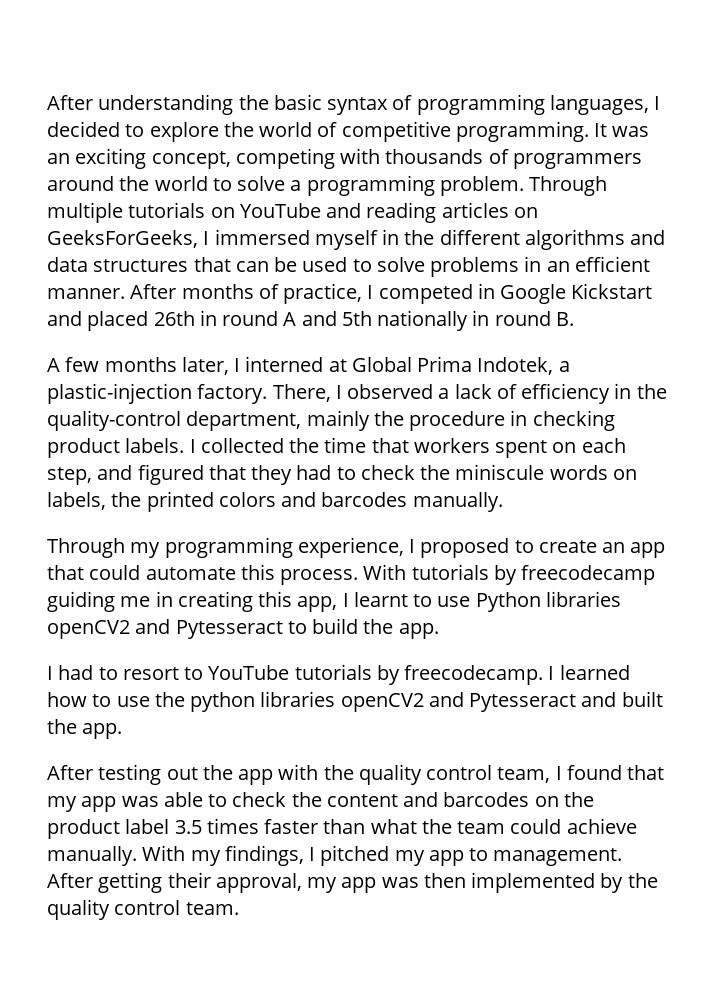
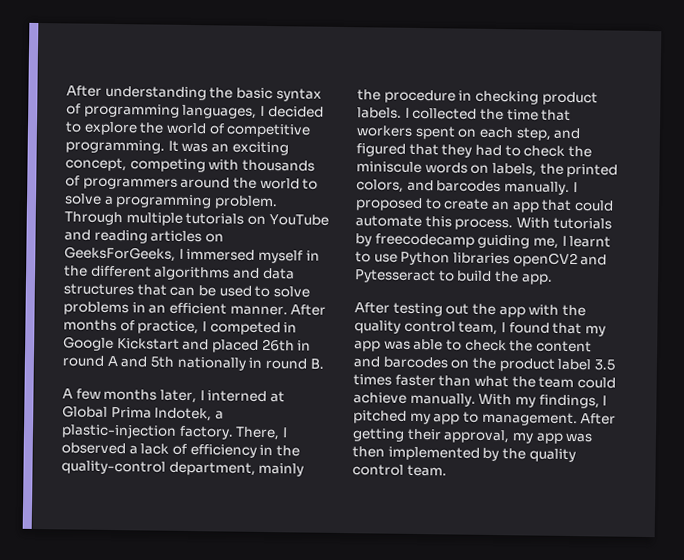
- I collected the time that workers spent on each step, and figured that they had to check the miniscule words on labels, the printed colors and barcodes manually.
- Through my programming experience, I proposed to create an app that could automate this process.
+ I collected the time that workers spent on each step, and figured that they had to check the miniscule words on labels, the printed colors, and barcodes manually. I proposed to create an app that could automate this process.
- With tutorials by freecodecamp guiding me in creating this app, I learnt to use Python libraries openCV2 and Pytesseract to build the app.
+ With tutorials by freecodecamp guiding me, I learnt to use Python libraries openCV2 and Pytesseract to build the app.
- I had to resort to YouTube tutorials by freecodecamp. I learned how to use the python libraries openCV2 and Pytesseract and built the app.

